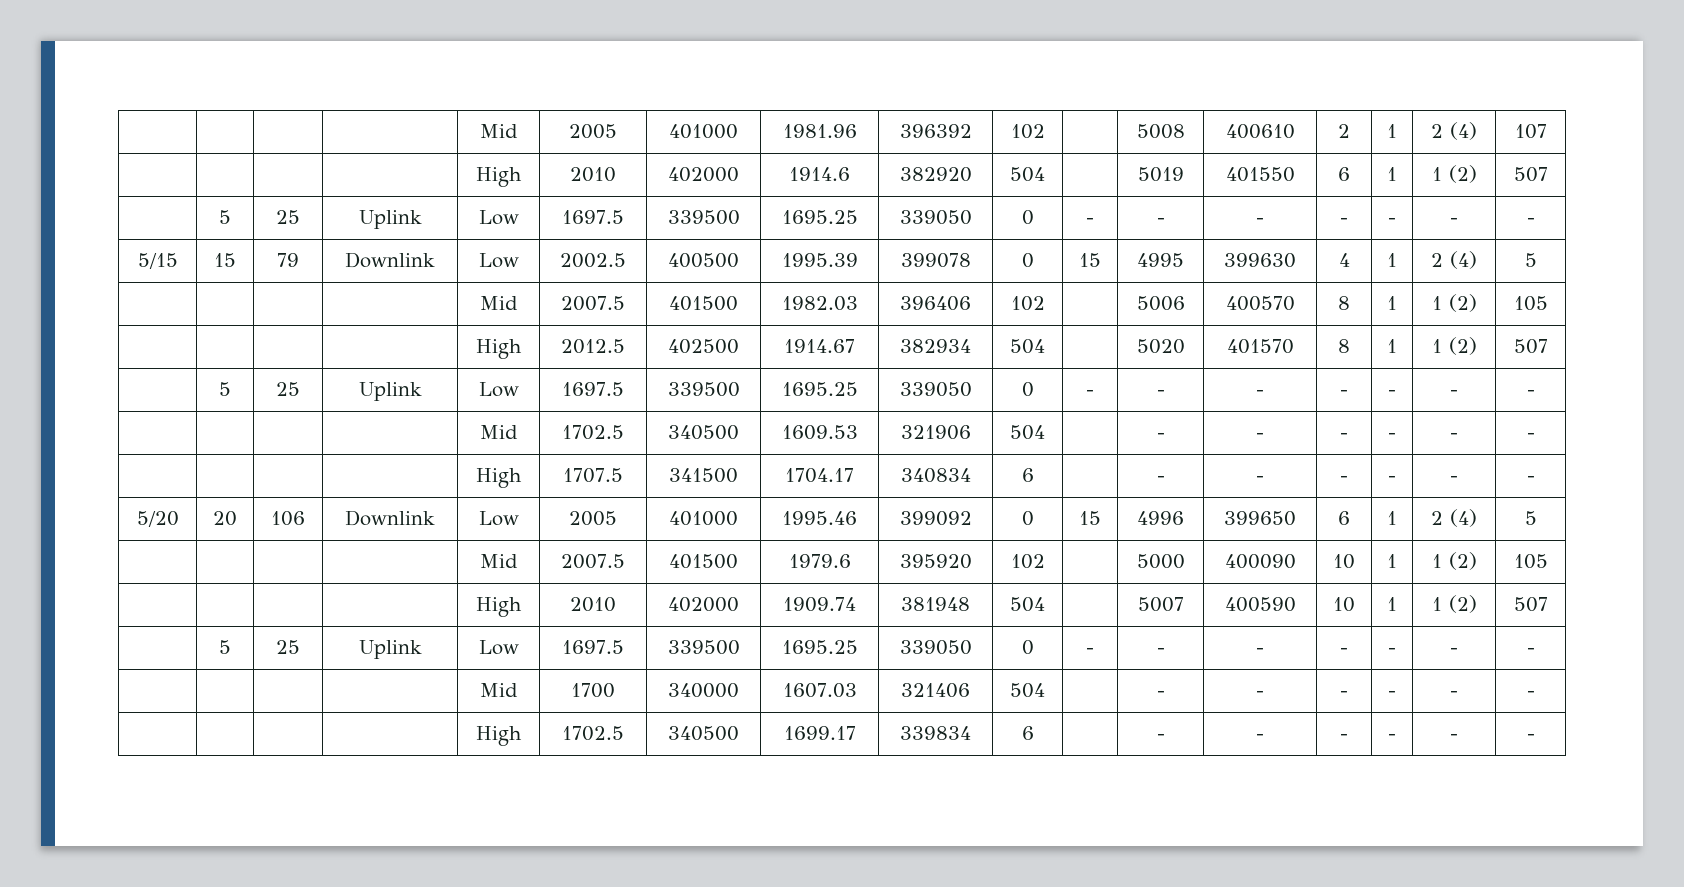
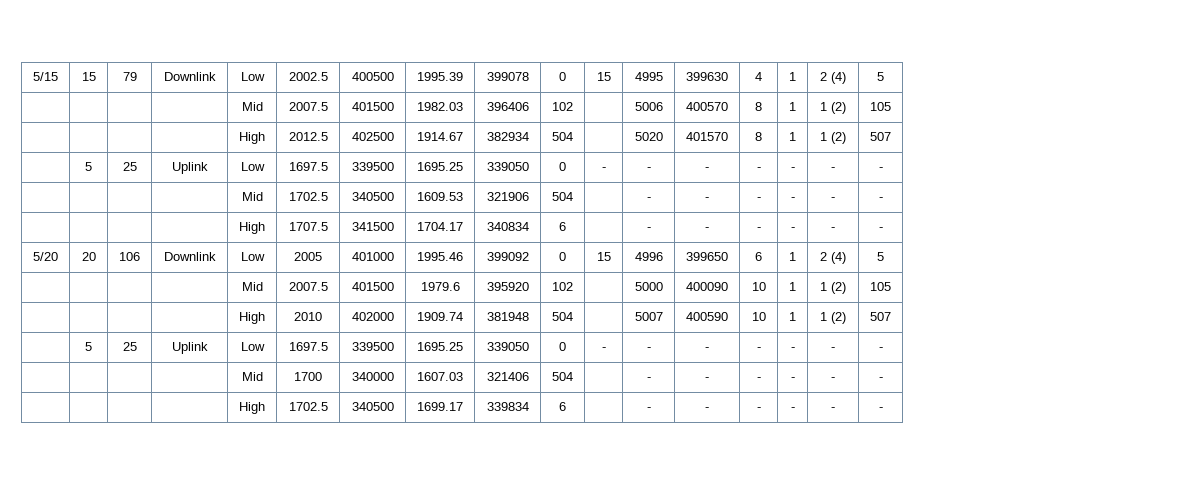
- | | | | Mid | 2005 | 401000 | 1981.96 | 396392 | 102 | | 5008 | 400610 | 2 | 1 | 2 (4) | 107
- | | | | High | 2010 | 402000 | 1914.6 | 382920 | 504 | | 5019 | 401550 | 6 | 1 | 1 (2) | 507
- | 5 | 25 | Uplink | Low | 1697.5 | 339500 | 1695.25 | 339050 | 0 | - | - | - | - | - | - | -

